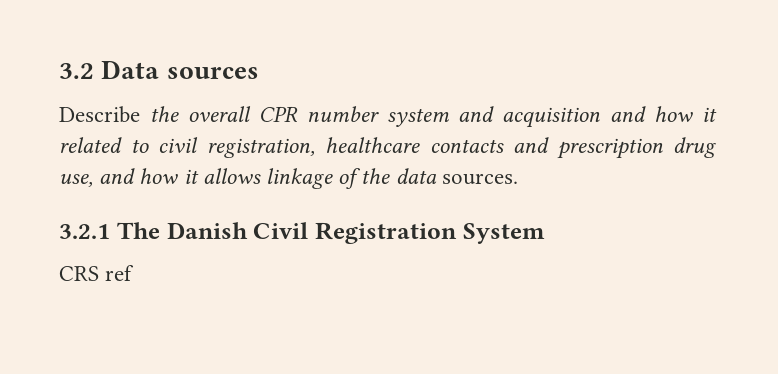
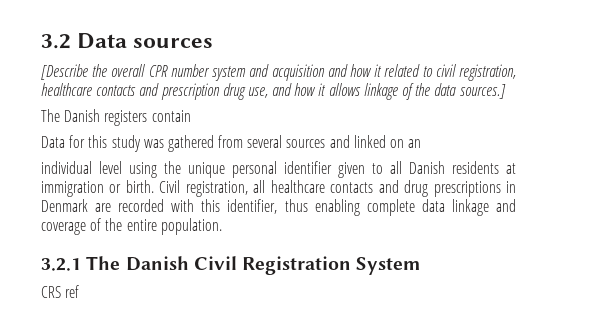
- Describe the overall CPR number system and acquisition and how it related to civil registration, healthcare contacts and prescription drug use, and how it allows linkage of the data sources.
+ [Describe the overall CPR number system and acquisition and how it related to civil registration, healthcare contacts and prescription drug use, and how it allows linkage of the data sources.]
+ The Danish registers contain
+ Data for this study was gathered from several sources and linked on an
+ individual level using the unique personal identifier given to all Danish residents at immigration or birth. Civil registration, all healthcare contacts and drug prescriptions in Denmark are recorded with this identifier, thus enabling complete data linkage and coverage of the entire population.

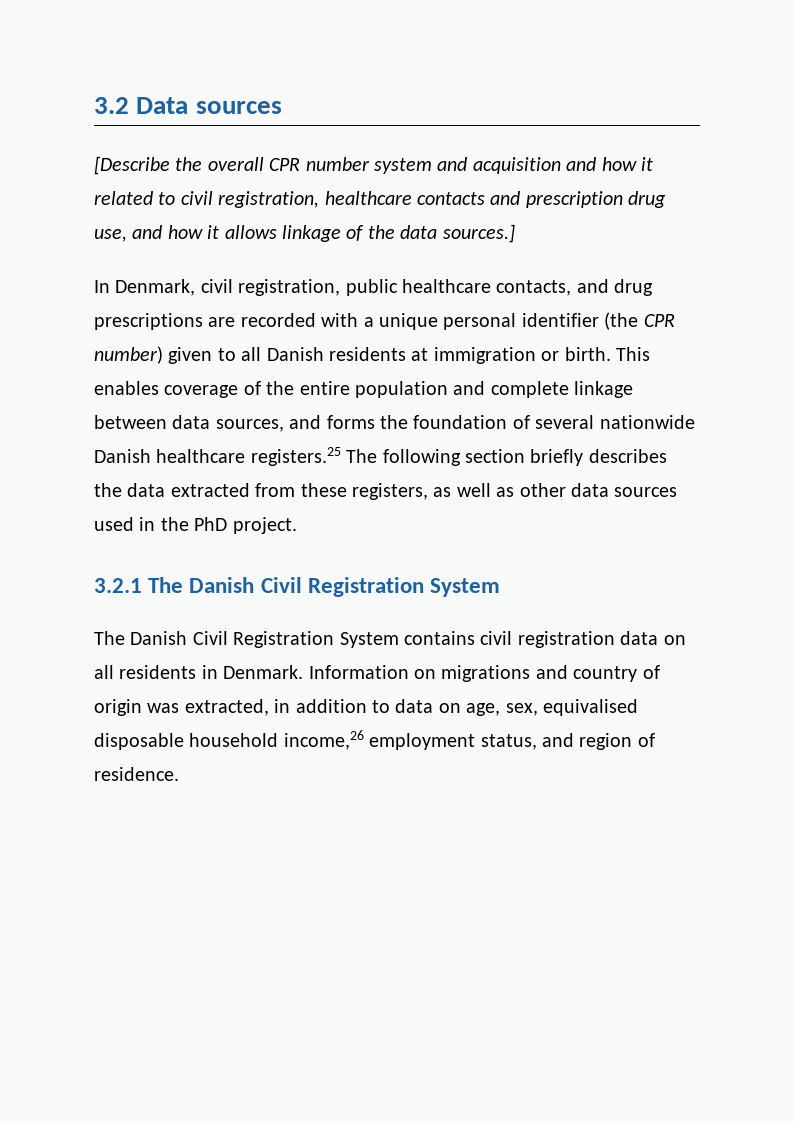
- The Danish registers contain
- Data for this study was gathered from several sources and linked on an
- individual level using the unique personal identifier given to all Danish residents at immigration or birth.
+ In Denmark, civil registration, public healthcare contacts, and drug prescriptions are recorded with a unique personal identifier (the CPR number) given to all Danish residents at immigration or birth.
- Civil registration, all healthcare contacts and drug prescriptions in Denmark are recorded with this identifier, thus enabling complete data linkage and coverage of the entire population.
+ This enables coverage of the entire population and complete linkage between data sources, and forms the foundation of several nationwide Danish healthcare registers.25 The following section briefly describes the data extracted from these registers, as well as other data sources used in the PhD project.
- CRS ref
+ The Danish Civil Registration System contains civil registration data on all residents in Denmark. Information on migrations and country of origin was extracted, in addition to data on age, sex, equivalised disposable household income,26 employment status, and region of residence.

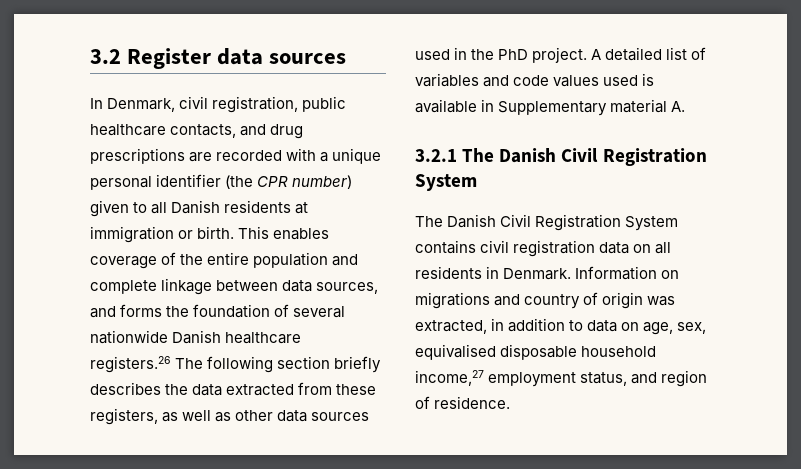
- 3.2 Data sources
- [Describe the overall CPR number system and acquisition and how it related to civil registration, healthcare contacts and prescription drug use, and how it allows linkage of the data sources.]
+ 3.2 Register data sources
- This enables coverage of the entire population and complete linkage between data sources, and forms the foundation of several nationwide Danish healthcare registers.25 The following section briefly describes the data extracted from these registers, as well as other data sources used in the PhD project.
+ This enables coverage of the entire population and complete linkage between data sources, and forms the foundation of several nationwide Danish healthcare registers.26 The following section briefly describes the data extracted from these registers, as well as other data sources used in the PhD project. A detailed list of variables and code values used is available in Supplementary material A.
- Information on migrations and country of origin was extracted, in addition to data on age, sex, equivalised disposable household income,26 employment status, and region of residence.
+ Information on migrations and country of origin was extracted, in addition to data on age, sex, equivalised disposable household income,27 employment status, and region of residence.

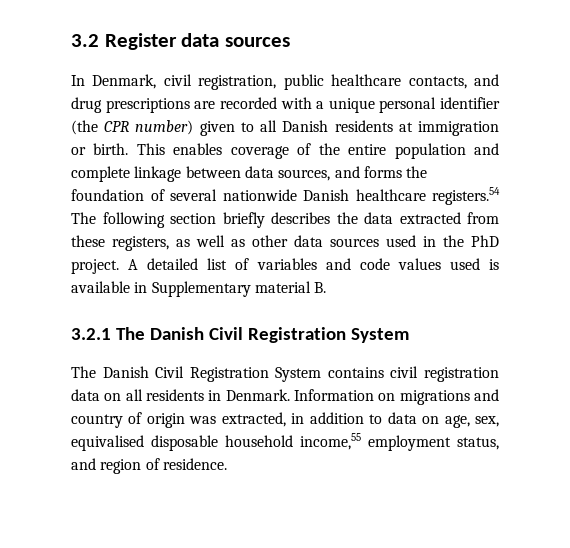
- This enables coverage of the entire population and complete linkage between data sources, and forms the foundation of several nationwide Danish healthcare registers.26 The following section briefly describes the data extracted from these registers, as well as other data sources used in the PhD project.
+ This enables coverage of the entire population and complete linkage between data sources, and forms the foundation of several nationwide Danish healthcare registers.54 The following section briefly describes the data extracted from these registers, as well as other data sources used in the PhD project.
- A detailed list of variables and code values used is available in Supplementary material A.
+ A detailed list of variables and code values used is available in Supplementary material B.
- Information on migrations and country of origin was extracted, in addition to data on age, sex, equivalised disposable household income,27 employment status, and region of residence.
+ Information on migrations and country of origin was extracted, in addition to data on age, sex, equivalised disposable household income,55 employment status, and region of residence.

